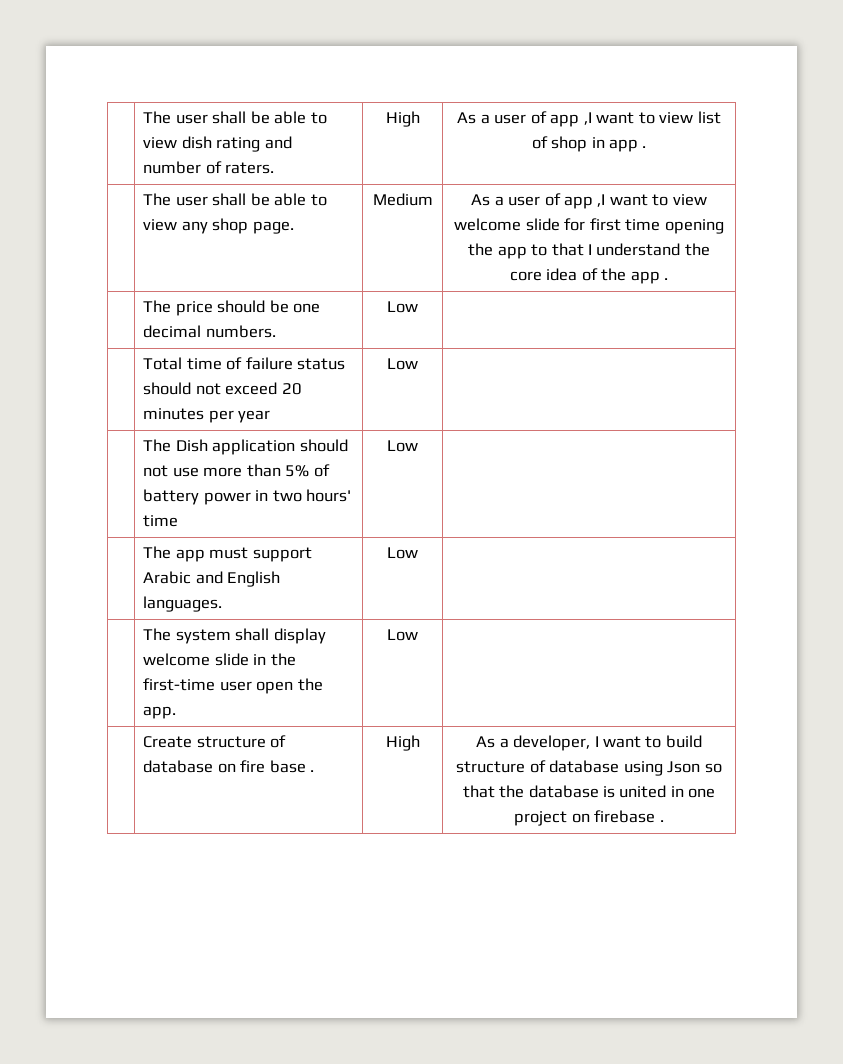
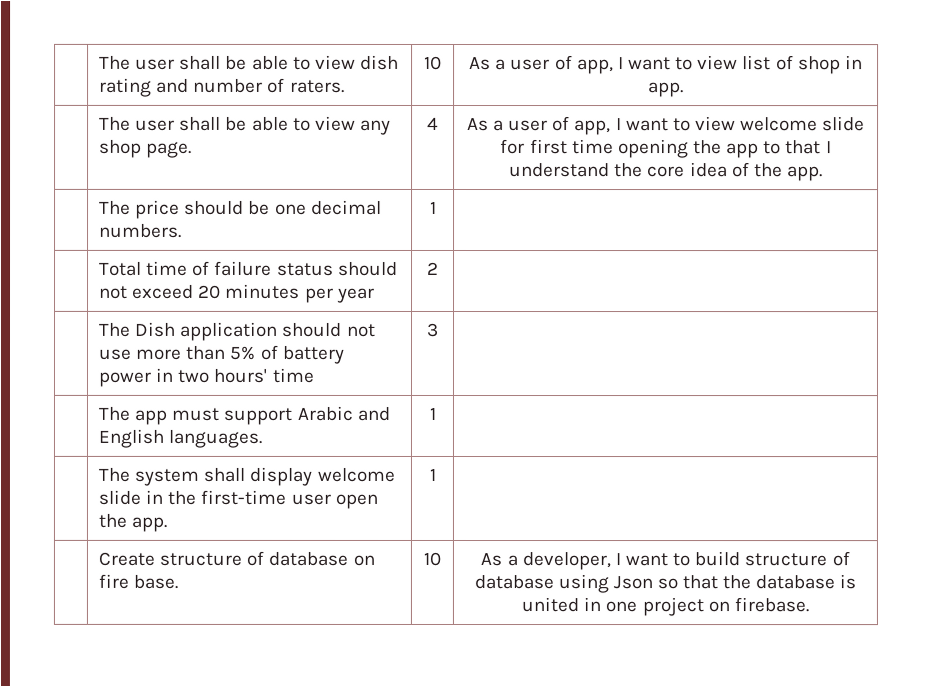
- | The user shall be able to view dish rating and number of raters. | High | As a user of app ,I want to view list of shop in app .
+ | The user shall be able to view dish rating and number of raters. | 10 | As a user of app, I want to view list of shop in app.
- | The user shall be able to view any shop page. | Medium | As a user of app ,I want to view welcome slide for first time opening the app to that I understand the core idea of the app .
+ | The user shall be able to view any shop page. | 4 | As a user of app, I want to view welcome slide for first time opening the app to that I understand the core idea of the app.
- | The price should be one decimal numbers. | Low |
+ | The price should be one decimal numbers. | 1 |
- | Total time of failure status should not exceed 20 minutes per year | Low |
+ | Total time of failure status should not exceed 20 minutes per year | 2 |
- | The Dish application should not use more than 5% of battery power in two hours' time | Low |
+ | The Dish application should not use more than 5% of battery power in two hours' time | 3 |
- | The app must support Arabic and English languages. | Low |
+ | The app must support Arabic and English languages. | 1 |
- | The system shall display welcome slide in the first-time user open the app. | Low |
+ | The system shall display welcome slide in the first-time user open the app. | 1 |
- | Create structure of database on fire base . | High | As a developer, I want to build structure of database using Json so that the database is united in one project on firebase .
+ | Create structure of database on fire base. | 10 | As a developer, I want to build structure of database using Json so that the database is united in one project on firebase.

